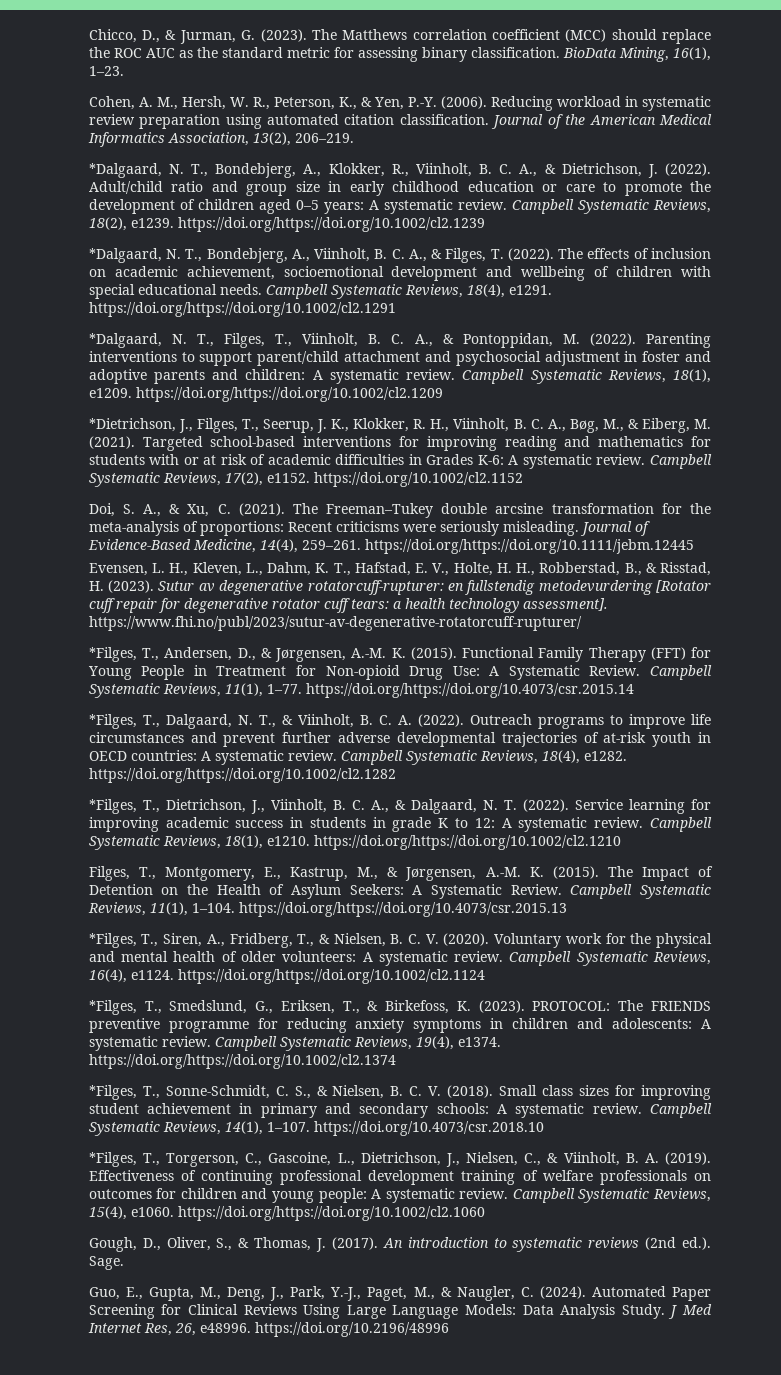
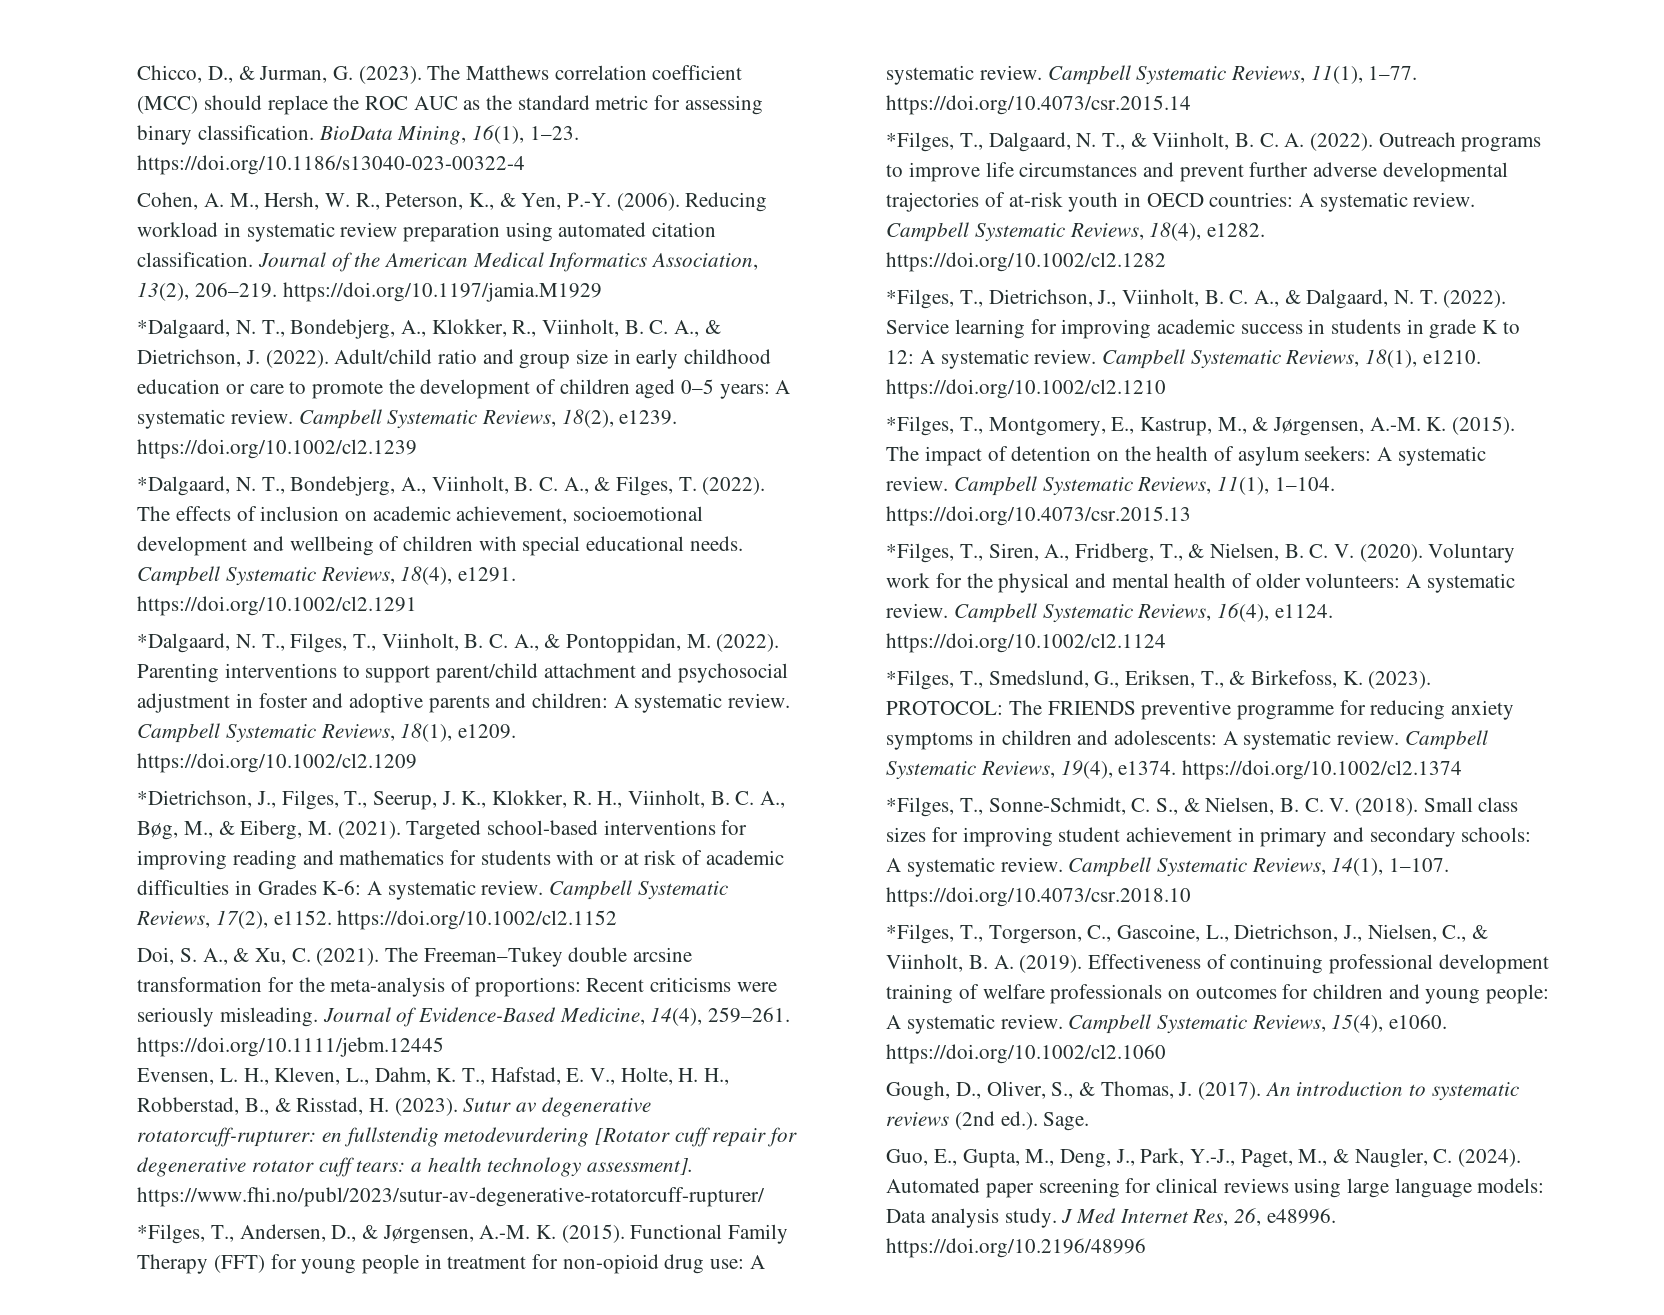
- BioData Mining, 16(1), 1–23.
+ BioData Mining, 16(1), 1–23. https://doi.org/10.1186/s13040-023-00322-4
- Journal of the American Medical Informatics Association, 13(2), 206–219.
+ Journal of the American Medical Informatics Association, 13(2), 206–219. https://doi.org/10.1197/jamia.M1929
- Campbell Systematic Reviews, 18(2), e1239. https://doi.org/https://doi.org/10.1002/cl2.1239
+ Campbell Systematic Reviews, 18(2), e1239. https://doi.org/10.1002/cl2.1239
- Campbell Systematic Reviews, 18(4), e1291. https://doi.org/https://doi.org/10.1002/cl2.1291
+ Campbell Systematic Reviews, 18(4), e1291. https://doi.org/10.1002/cl2.1291
- Campbell Systematic Reviews, 18(1), e1209. https://doi.org/https://doi.org/10.1002/cl2.1209
+ Campbell Systematic Reviews, 18(1), e1209. https://doi.org/10.1002/cl2.1209
- Journal of Evidence-Based Medicine, 14(4), 259–261. https://doi.org/https://doi.org/10.1111/jebm.12445
+ Journal of Evidence-Based Medicine, 14(4), 259–261. https://doi.org/10.1111/jebm.12445
- Functional Family Therapy (FFT) for Young People in Treatment for Non-opioid Drug Use: A Systematic Review.
+ Functional Family Therapy (FFT) for young people in treatment for non-opioid drug use: A systematic review.
- Campbell Systematic Reviews, 11(1), 1–77. https://doi.org/https://doi.org/10.4073/csr.2015.14
+ Campbell Systematic Reviews, 11(1), 1–77. https://doi.org/10.4073/csr.2015.14
- Campbell Systematic Reviews, 18(4), e1282. https://doi.org/https://doi.org/10.1002/cl2.1282
+ Campbell Systematic Reviews, 18(4), e1282. https://doi.org/10.1002/cl2.1282
- Campbell Systematic Reviews, 18(1), e1210. https://doi.org/https://doi.org/10.1002/cl2.1210
- Filges, T., Montgomery, E., Kastrup, M., & Jørgensen, A.-M. K. (2015).
+ Campbell Systematic Reviews, 18(1), e1210. https://doi.org/10.1002/cl2.1210
+ *Filges, T., Montgomery, E., Kastrup, M., & Jørgensen, A.-M. K. (2015).
- The Impact of Detention on the Health of Asylum Seekers: A Systematic Review.
+ The impact of detention on the health of asylum seekers: A systematic review.
- Campbell Systematic Reviews, 11(1), 1–104. https://doi.org/https://doi.org/10.4073/csr.2015.13
+ Campbell Systematic Reviews, 11(1), 1–104. https://doi.org/10.4073/csr.2015.13
- Campbell Systematic Reviews, 16(4), e1124. https://doi.org/https://doi.org/10.1002/cl2.1124
+ Campbell Systematic Reviews, 16(4), e1124. https://doi.org/10.1002/cl2.1124
- Campbell Systematic Reviews, 19(4), e1374. https://doi.org/https://doi.org/10.1002/cl2.1374
+ Campbell Systematic Reviews, 19(4), e1374. https://doi.org/10.1002/cl2.1374
- Campbell Systematic Reviews, 15(4), e1060. https://doi.org/https://doi.org/10.1002/cl2.1060
+ Campbell Systematic Reviews, 15(4), e1060. https://doi.org/10.1002/cl2.1060
- Automated Paper Screening for Clinical Reviews Using Large Language Models: Data Analysis Study.
+ Automated paper screening for clinical reviews using large language models: Data analysis study.

